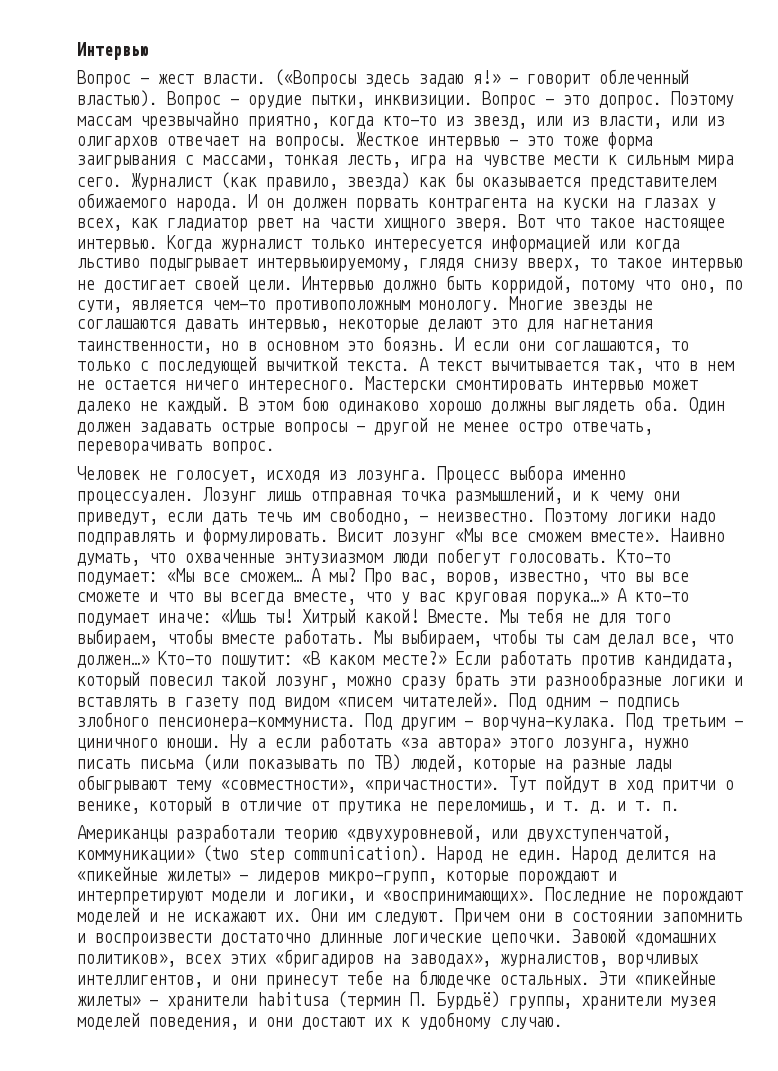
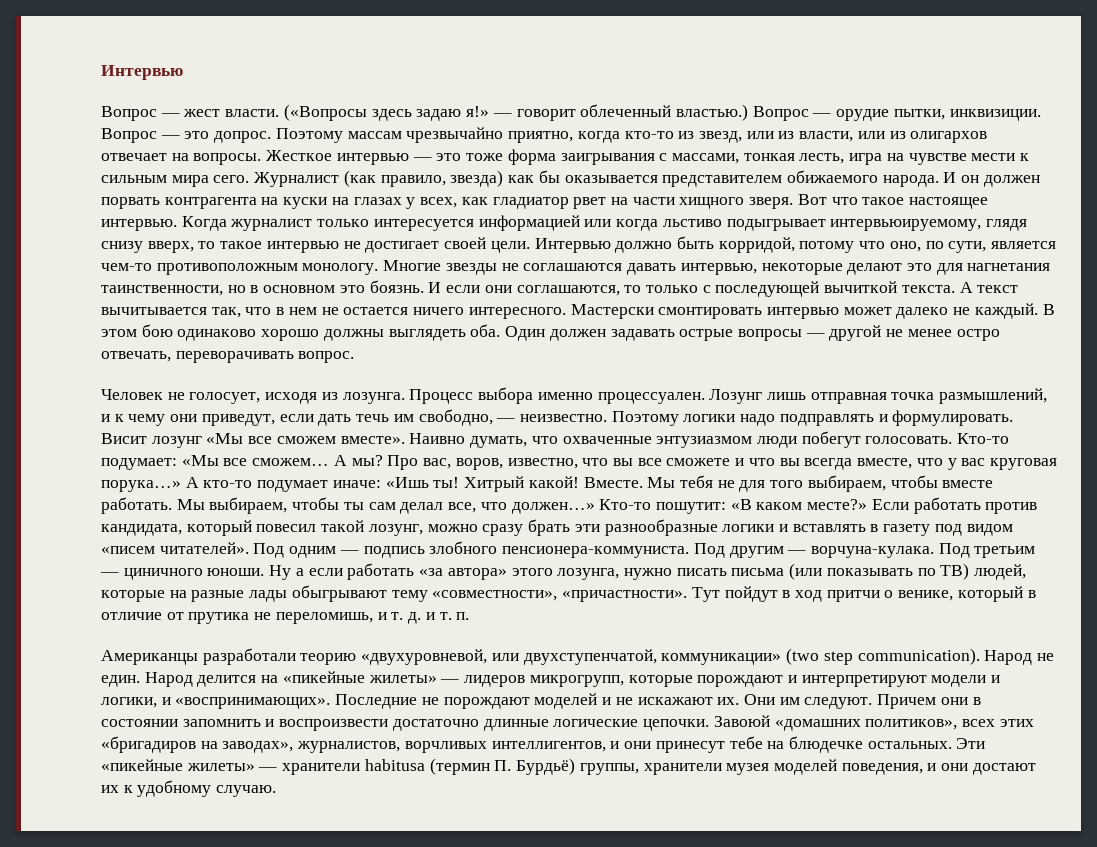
- — говорит облеченный властью).
+ — говорит облеченный властью.)
- Народ делится на «пикейные жилеты» — лидеров микро-групп, которые порождают и интерпретируют модели и логики, и «воспринимающих».
+ Народ делится на «пикейные жилеты» — лидеров микрогрупп, которые порождают и интерпретируют модели и логики, и «воспринимающих».

